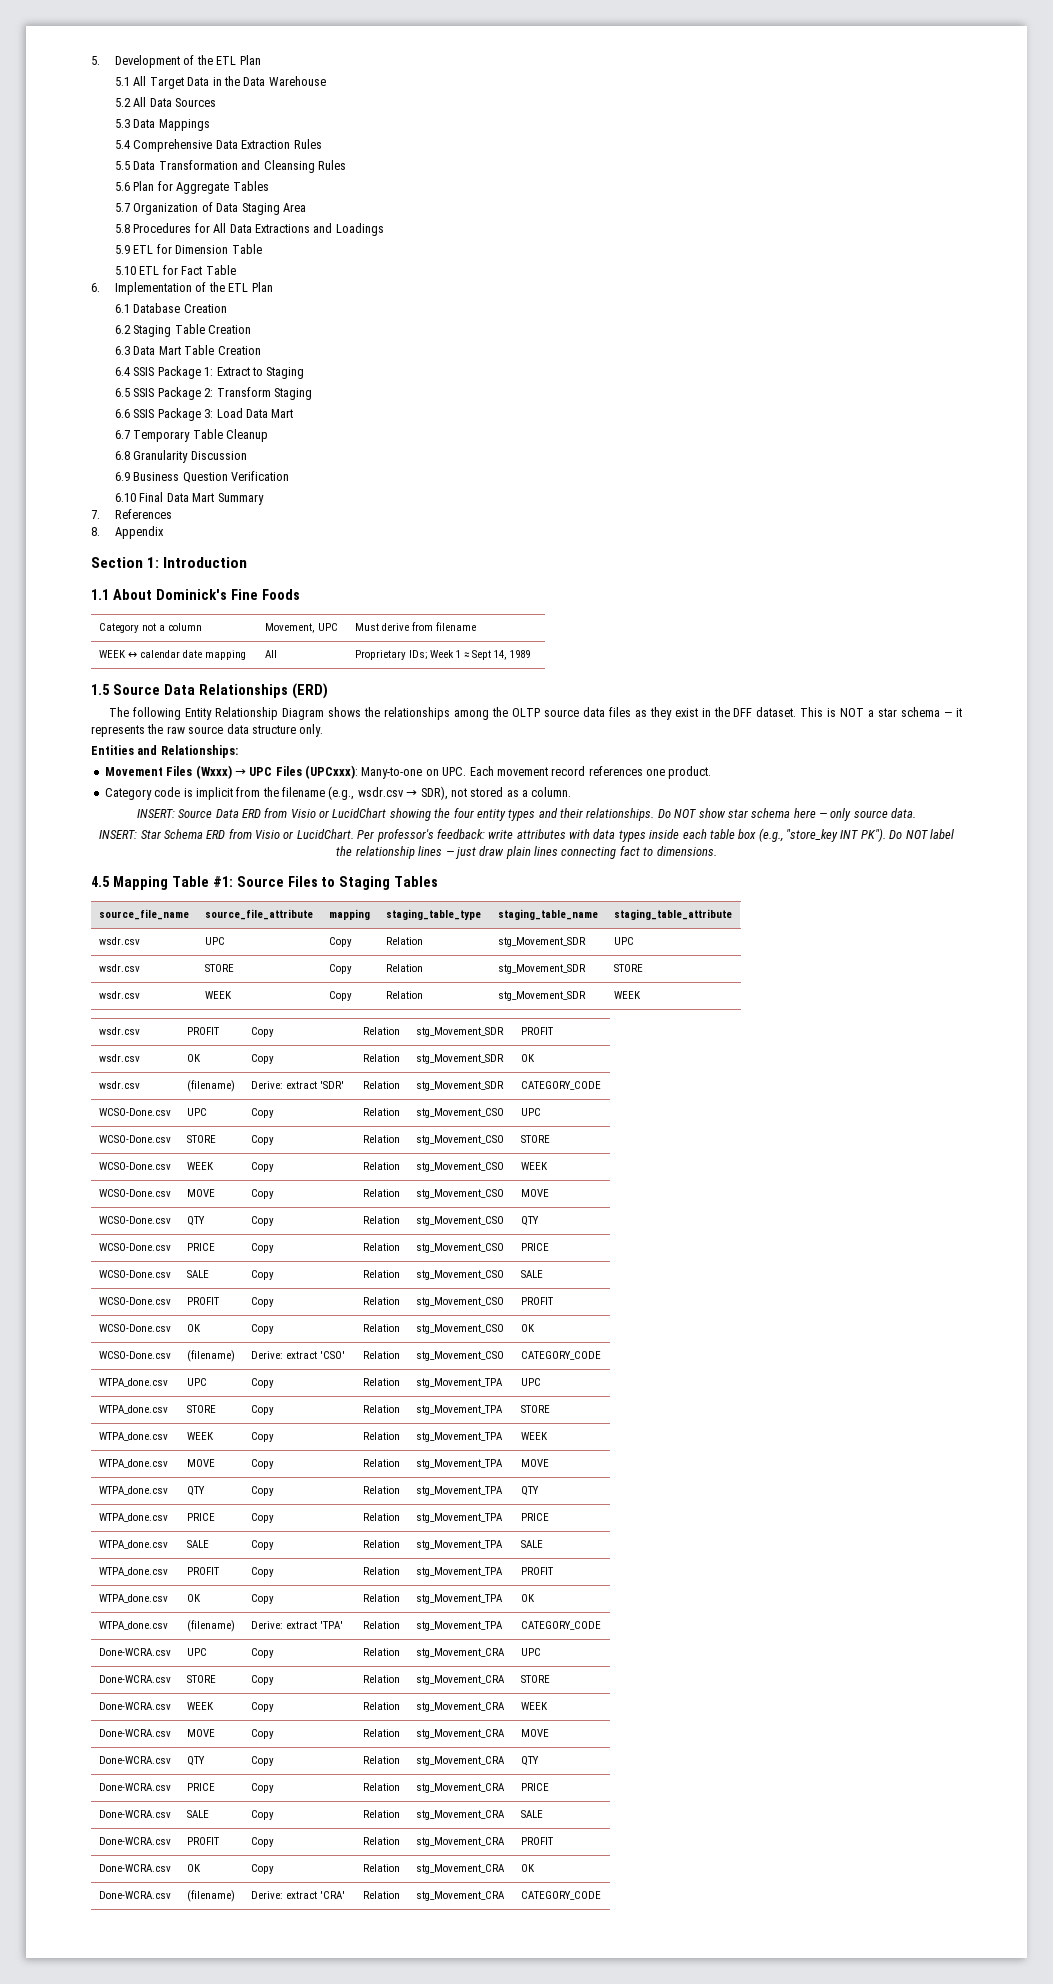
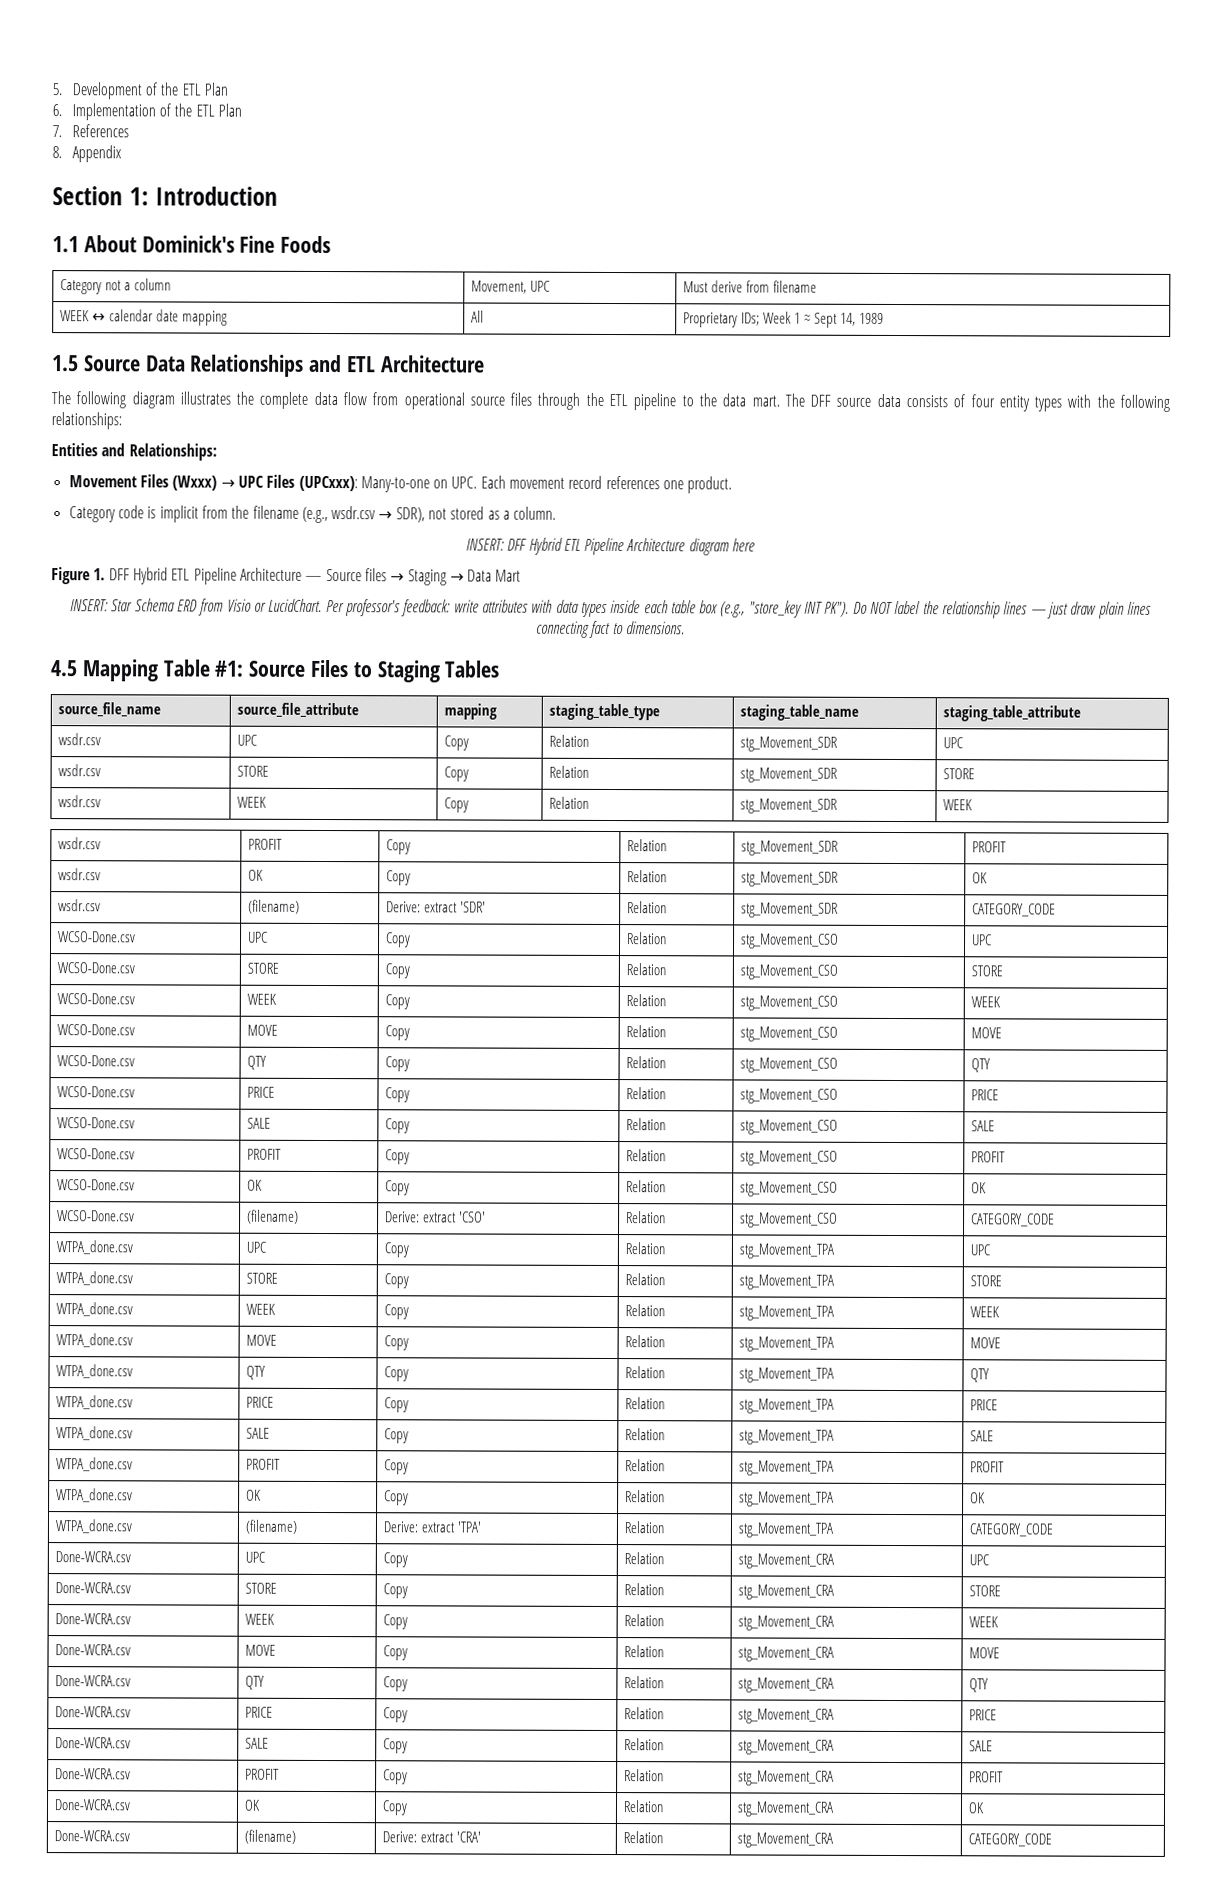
- 5.1 All Target Data in the Data Warehouse
- 5.2 All Data Sources
- 5.3 Data Mappings
- 5.4 Comprehensive Data Extraction Rules
- 5.5 Data Transformation and Cleansing Rules
- 5.6 Plan for Aggregate Tables
- 5.7 Organization of Data Staging Area
- 5.8 Procedures for All Data Extractions and Loadings
- 5.9 ETL for Dimension Table
- 5.10 ETL for Fact Table
- 6.1 Database Creation
- 6.2 Staging Table Creation
- 6.3 Data Mart Table Creation
- 6.4 SSIS Package 1: Extract to Staging
- 6.5 SSIS Package 2: Transform Staging
- 6.6 SSIS Package 3: Load Data Mart
- 6.7 Temporary Table Cleanup
- 6.8 Granularity Discussion
- 6.9 Business Question Verification
- 6.10 Final Data Mart Summary
- 1.5 Source Data Relationships (ERD)
+ 1.5 Source Data Relationships and ETL Architecture
- The following Entity Relationship Diagram shows the relationships among the OLTP source data files as they exist in the DFF dataset. This is NOT a star schema — it represents the raw source data structure only.
+ The following diagram illustrates the complete data flow from operational source files through the ETL pipeline to the data mart. The DFF source data consists of four entity types with the following relationships:
- INSERT: Source Data ERD from Visio or LucidChart showing the four entity types and their relationships. Do NOT show star schema here — only source data.
+ INSERT: DFF Hybrid ETL Pipeline Architecture diagram here
+ Figure 1. DFF Hybrid ETL Pipeline Architecture — Source files → Staging → Data Mart

